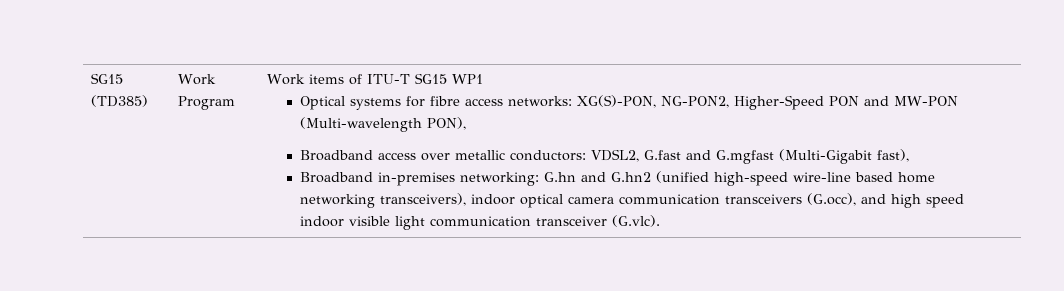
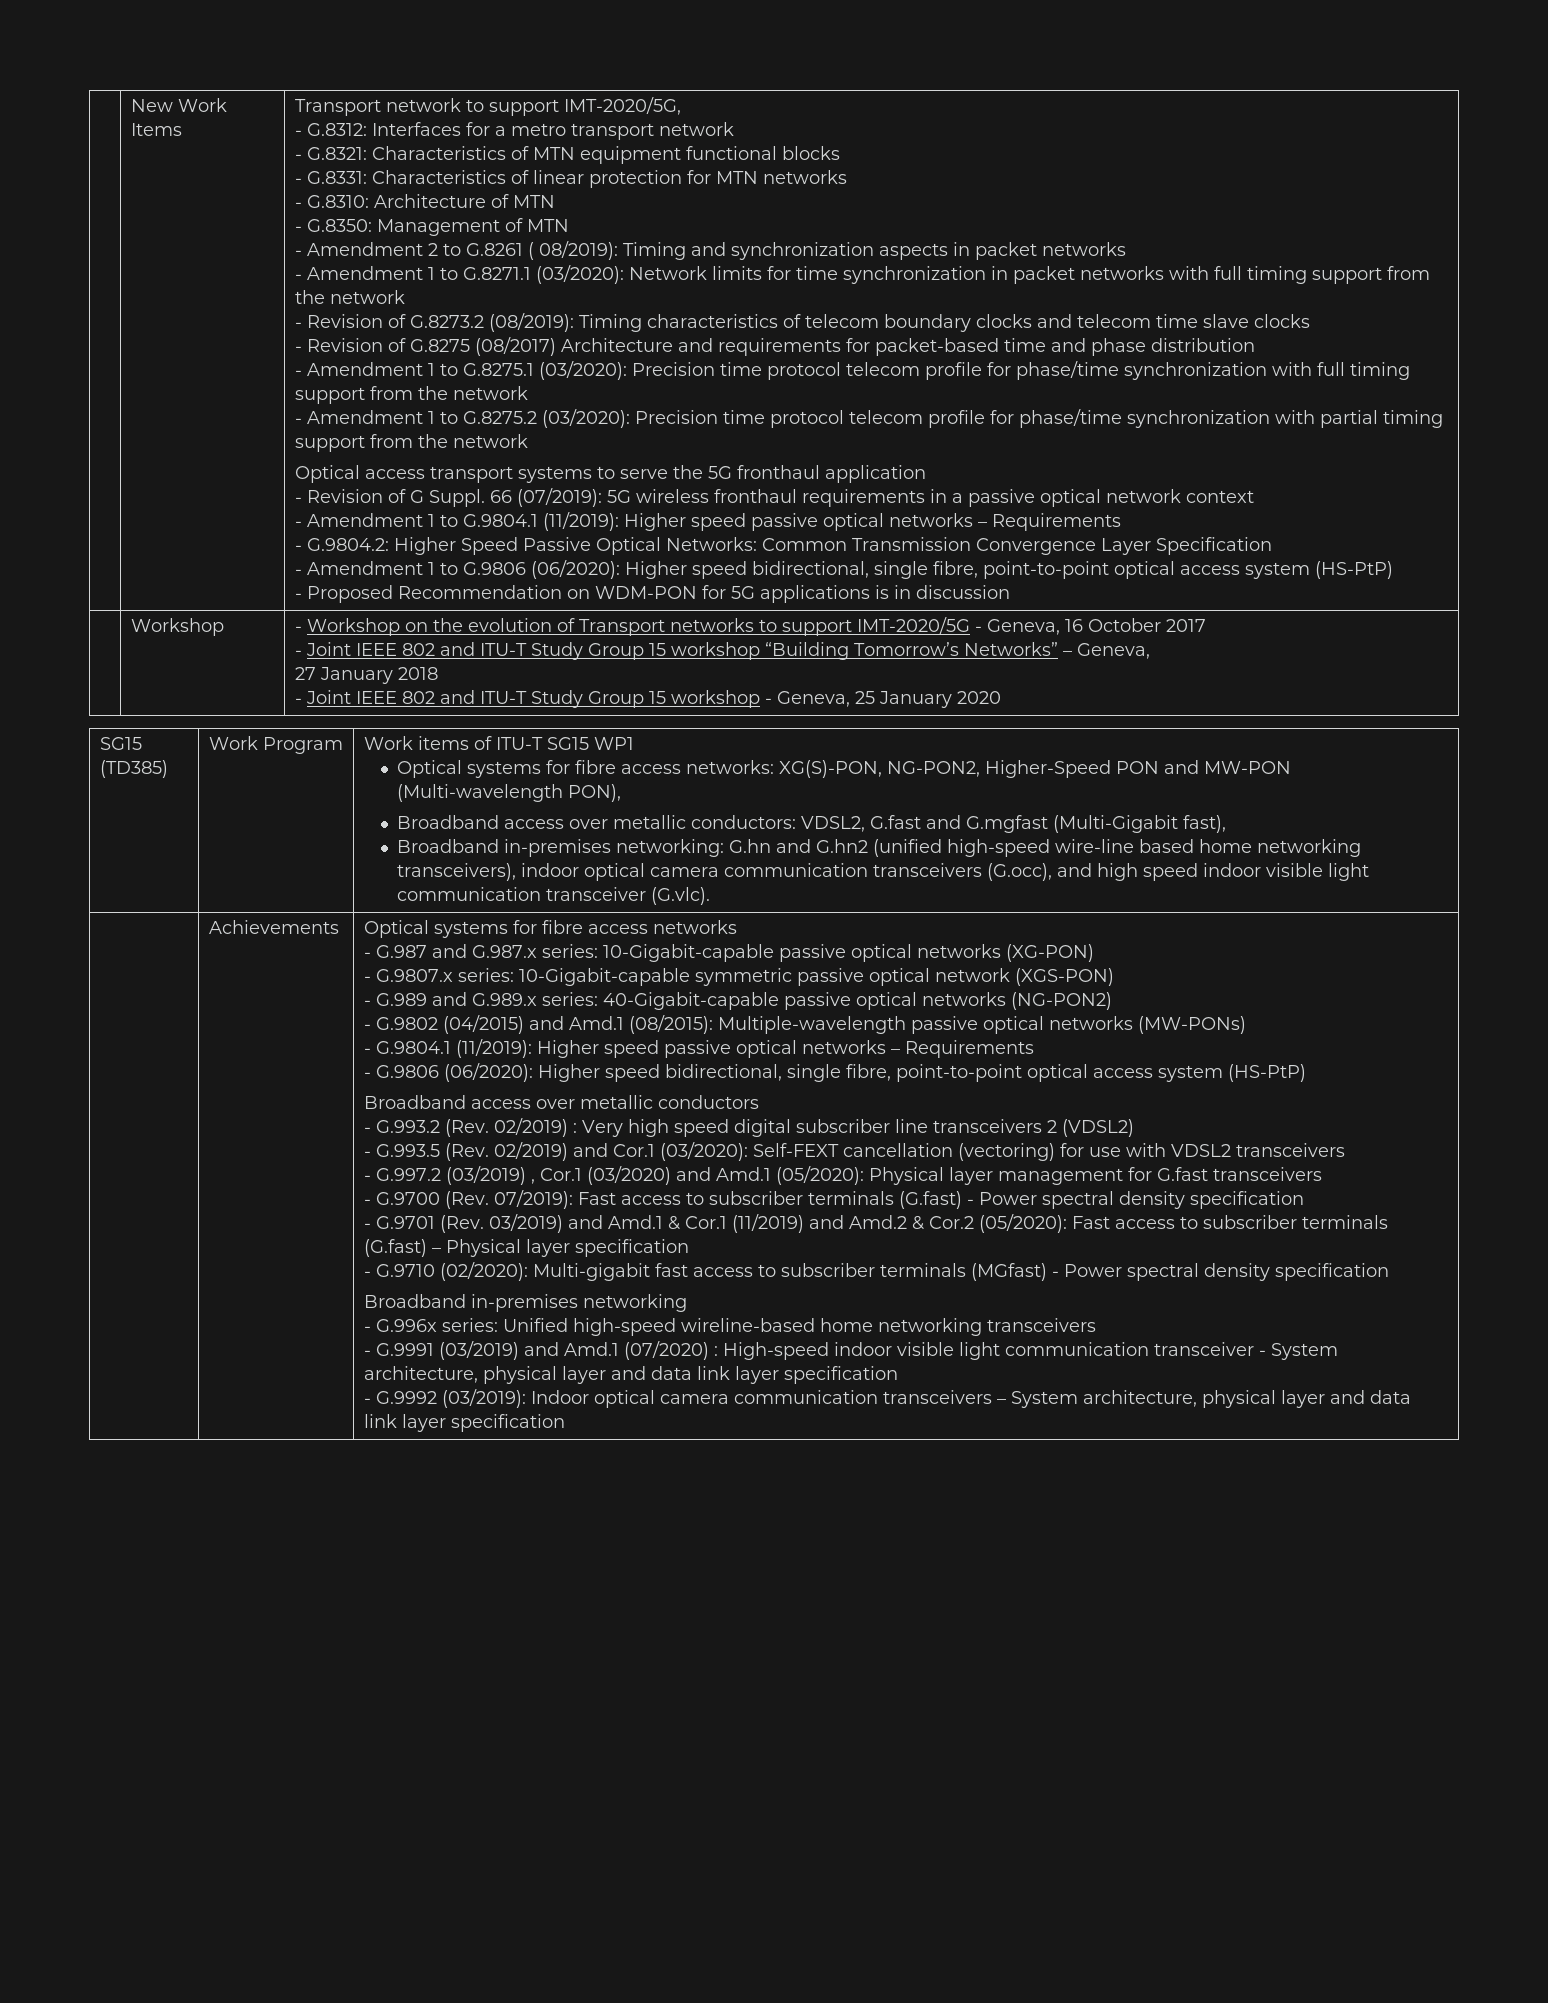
+ New Work Items | Transport network to support IMT-2020/5G,
+ - G.8312: Interfaces for a metro transport network
+ - G.8321: Characteristics of MTN equipment functional blocks
+ - G.8331: Characteristics of linear protection for MTN networks
+ - G.8310: Architecture of MTN
+ - G.8350: Management of MTN
+ - Amendment 2 to G.8261 ( 08/2019): Timing and synchronization aspects in packet networks
+ - Amendment 1 to G.8271.1 (03/2020): Network limits for time synchronization in packet networks with full timing support from the network
+ - Revision of G.8273.2 (08/2019): Timing characteristics of telecom boundary clocks and telecom time slave clocks
+ - Revision of G.8275 (08/2017) Architecture and requirements for packet-based time and phase distribution
+ - Amendment 1 to G.8275.1 (03/2020): Precision time protocol telecom profile for phase/time synchronization with full timing support from the network
+ - Amendment 1 to G.8275.2 (03/2020): Precision time protocol telecom profile for phase/time synchronization with partial timing support from the network
+ Optical access transport systems to serve the 5G fronthaul application
+ - Revision of G Suppl. 66 (07/2019): 5G wireless fronthaul requirements in a passive optical network context
+ - Amendment 1 to G.9804.1 (11/2019): Higher speed passive optical networks – Requirements
+ - G.9804.2: Higher Speed Passive Optical Networks: Common Transmission Convergence Layer Specification
+ - Amendment 1 to G.9806 (06/2020): Higher speed bidirectional, single fibre, point-to-point optical access system (HS-PtP)
+ - Proposed Recommendation on WDM-PON for 5G applications is in discussion
+ | Workshop | - Workshop on the evolution of Transport networks to support IMT-2020/5G - Geneva, 16 October 2017
+ - Joint IEEE 802 and ITU-T Study Group 15 workshop “Building Tomorrow’s Networks” – Geneva,
+ 27 January 2018
+ - Joint IEEE 802 and ITU-T Study Group 15 workshop - Geneva, 25 January 2020
+ Achievements | Optical systems for fibre access networks
+ - G.987 and G.987.x series: 10-Gigabit-capable passive optical networks (XG-PON)
+ - G.9807.x series: 10-Gigabit-capable symmetric passive optical network (XGS-PON)
+ - G.989 and G.989.x series: 40-Gigabit-capable passive optical networks (NG-PON2)
+ - G.9802 (04/2015) and Amd.1 (08/2015): Multiple-wavelength passive optical networks (MW-PONs)
+ - G.9804.1 (11/2019): Higher speed passive optical networks – Requirements
+ - G.9806 (06/2020): Higher speed bidirectional, single fibre, point-to-point optical access system (HS-PtP)
+ Broadband access over metallic conductors
+ - G.993.2 (Rev. 02/2019) : Very high speed digital subscriber line transceivers 2 (VDSL2)
+ - G.993.5 (Rev. 02/2019) and Cor.1 (03/2020): Self-FEXT cancellation (vectoring) for use with VDSL2 transceivers
+ - G.997.2 (03/2019) , Cor.1 (03/2020) and Amd.1 (05/2020): Physical layer management for G.fast transceivers
+ - G.9700 (Rev. 07/2019): Fast access to subscriber terminals (G.fast) - Power spectral density specification
+ - G.9701 (Rev. 03/2019) and Amd.1 & Cor.1 (11/2019) and Amd.2 & Cor.2 (05/2020): Fast access to subscriber terminals (G.fast) – Physical layer specification
+ - G.9710 (02/2020): Multi-gigabit fast access to subscriber terminals (MGfast) - Power spectral density specification
+ Broadband in-premises networking
+ - G.996x series: Unified high-speed wireline-based home networking transceivers
+ - G.9991 (03/2019) and Amd.1 (07/2020) : High-speed indoor visible light communication transceiver - System architecture, physical layer and data link layer specification
+ - G.9992 (03/2019): Indoor optical camera communication transceivers – System architecture, physical layer and data link layer specification

